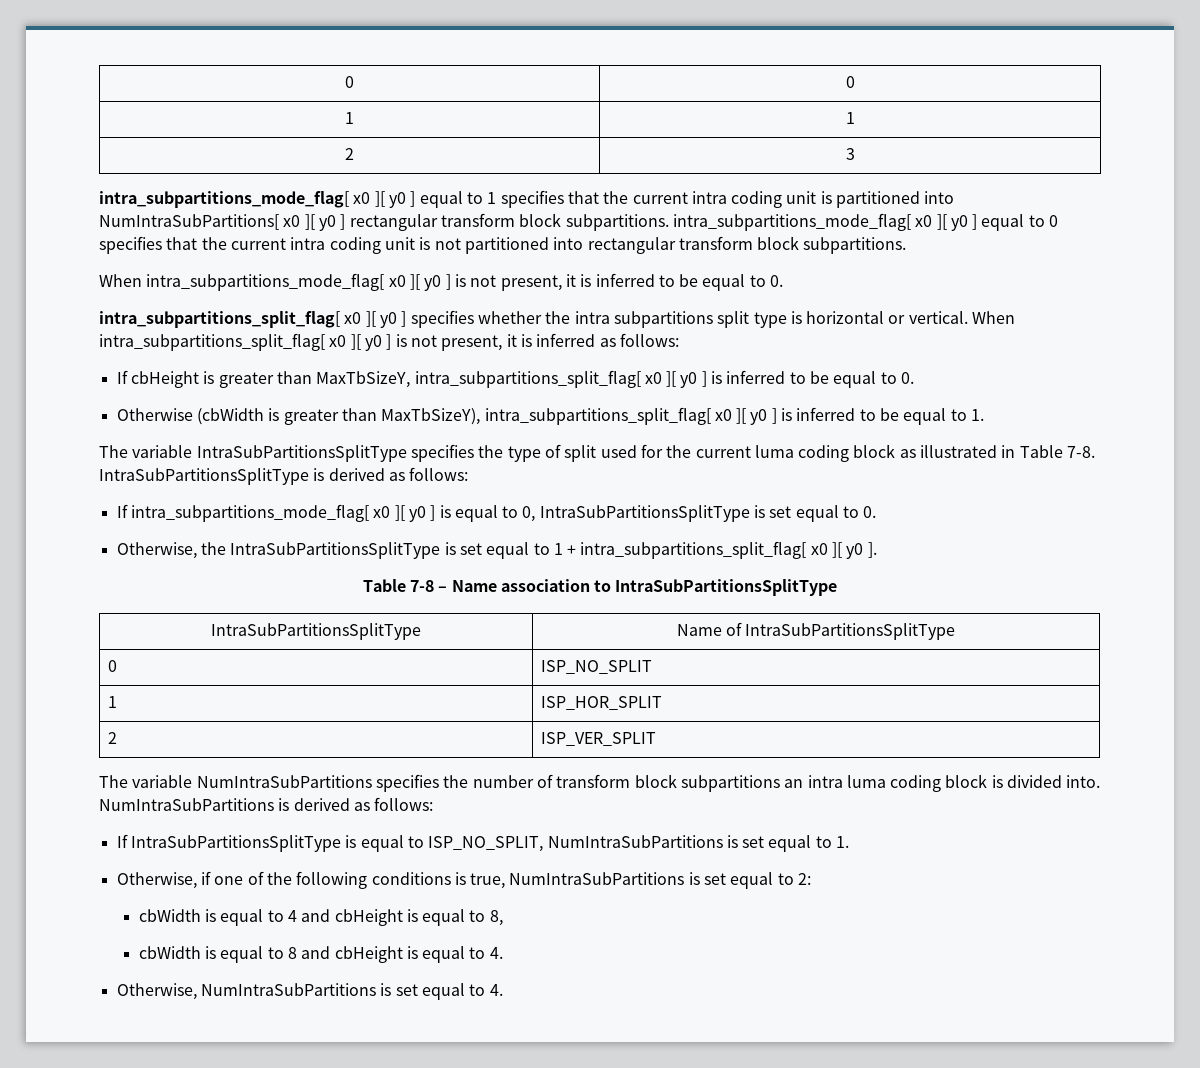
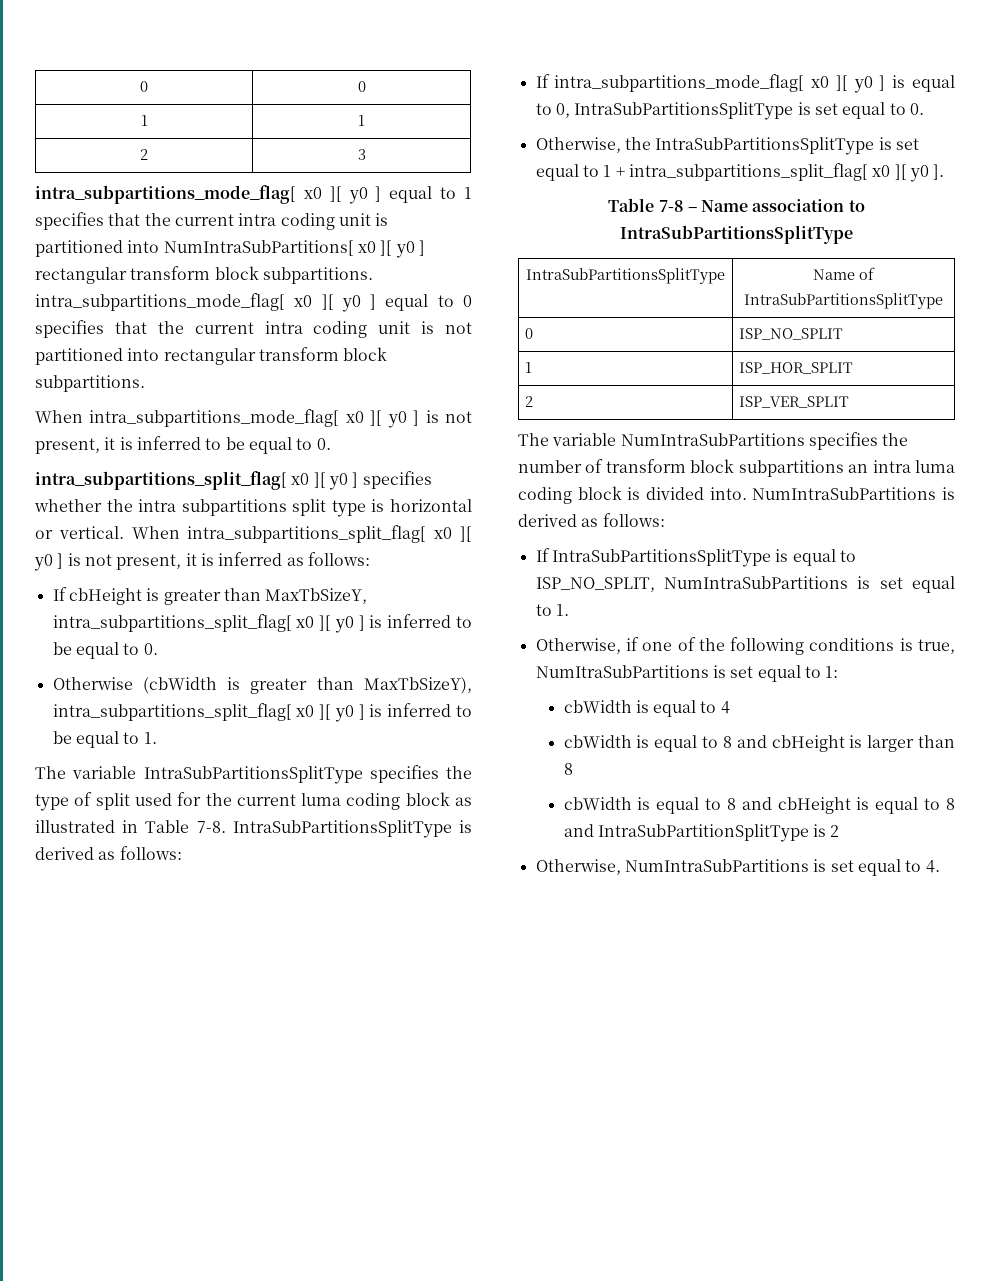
- Otherwise, if one of the following conditions is true, NumIntraSubPartitions is set equal to 2:
+ Otherwise, if one of the following conditions is true, NumItraSubPartitions is set equal to 1:
- cbWidth is equal to 4 and cbHeight is equal to 8,
+ cbWidth is equal to 4
+ cbWidth is equal to 8 and cbHeight is larger than 8
- cbWidth is equal to 8 and cbHeight is equal to 4.
+ cbWidth is equal to 8 and cbHeight is equal to 8 and IntraSubPartitionSplitType is 2

